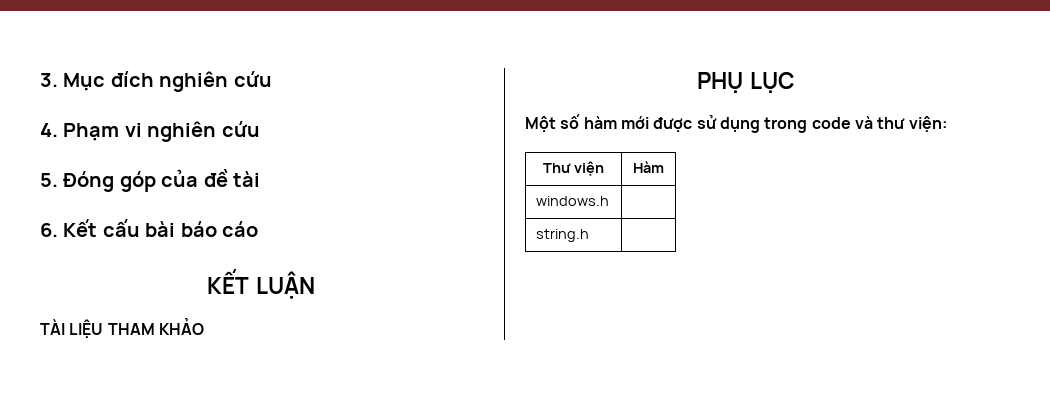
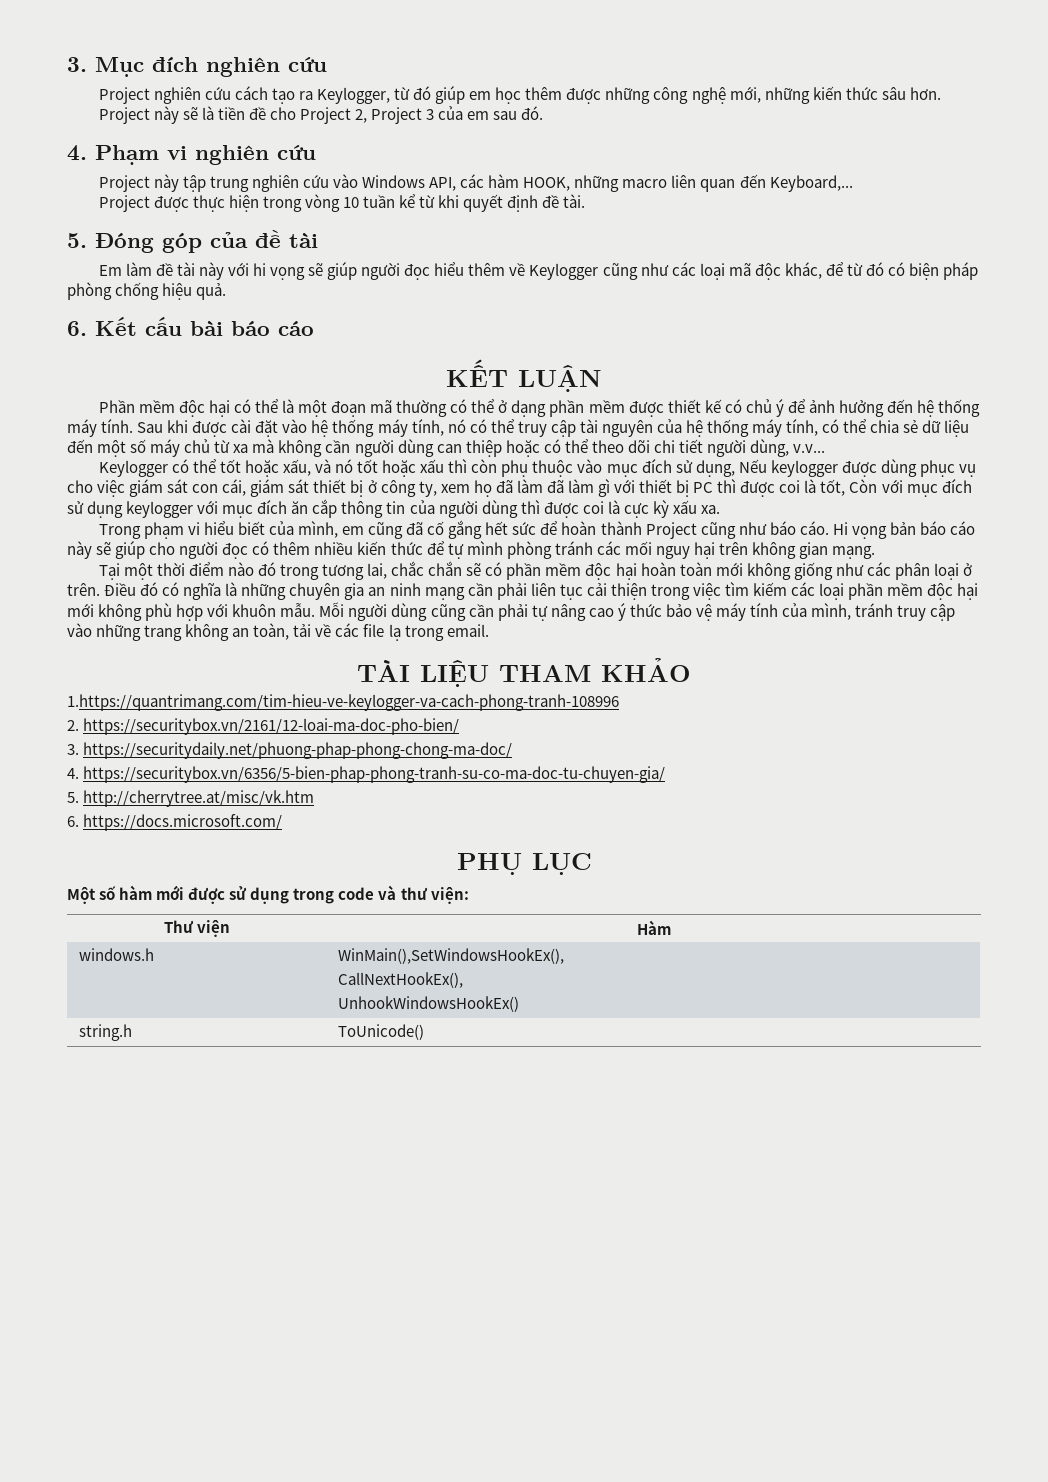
+ Project nghiên cứu cách tạo ra Keylogger, từ đó giúp em học thêm được những công nghệ mới, những kiến thức sâu hơn.
+ Project này sẽ là tiền đề cho Project 2, Project 3 của em sau đó.
+ Project này tập trung nghiên cứu vào Windows API, các hàm HOOK, những macro liên quan đến Keyboard,...
+ Project được thực hiện trong vòng 10 tuần kể từ khi quyết định đề tài.
+ Em làm đề tài này với hi vọng sẽ giúp người đọc hiểu thêm về Keylogger cũng như các loại mã độc khác, để từ đó có biện pháp phòng chống hiệu quả.
+ Phần mềm độc hại có thể là một đoạn mã thường có thể ở dạng phần mềm được thiết kế có chủ ý để ảnh hưởng đến hệ thống máy tính. Sau khi được cài đặt vào hệ thống máy tính, nó có thể truy cập tài nguyên của hệ thống máy tính, có thể chia sẻ dữ liệu đến một số máy chủ từ xa mà không cần người dùng can thiệp hoặc có thể theo dõi chi tiết người dùng, v.v...
+ Keylogger có thể tốt hoặc xấu, và nó tốt hoặc xấu thì còn phụ thuộc vào mục đích sử dụng, Nếu keylogger được dùng phục vụ cho việc giám sát con cái, giám sát thiết bị ở công ty, xem họ đã làm đã làm gì với thiết bị PC thì được coi là tốt, Còn với mục đích sử dụng keylogger với mục đích ăn cắp thông tin của người dùng thì được coi là cực kỳ xấu xa.
+ Trong phạm vi hiểu biết của mình, em cũng đã cố gắng hết sức để hoàn thành Project cũng như báo cáo. Hi vọng bản báo cáo này sẽ giúp cho người đọc có thêm nhiều kiến thức để tự mình phòng tránh các mối nguy hại trên không gian mạng.
+ Tại một thời điểm nào đó trong tương lai, chắc chắn sẽ có phần mềm độc hại hoàn toàn mới không giống như các phân loại ở trên. Điều đó có nghĩa là những chuyên gia an ninh mạng cần phải liên tục cải thiện trong việc tìm kiếm các loại phần mềm độc hại mới không phù hợp với khuôn mẫu. Mỗi người dùng cũng cần phải tự nâng cao ý thức bảo vệ máy tính của mình, tránh truy cập vào những trang không an toàn, tải về các file lạ trong email.
  TÀI LIỆU THAM KHẢO
+ 1.https://quantrimang.com/tim-hieu-ve-keylogger-va-cach-phong-tranh-108996
+ 2. https://securitybox.vn/2161/12-loai-ma-doc-pho-bien/
+ 3. https://securitydaily.net/phuong-phap-phong-chong-ma-doc/
+ 4. https://securitybox.vn/6356/5-bien-phap-phong-tranh-su-co-ma-doc-tu-chuyen-gia/
+ 5. http://cherrytree.at/misc/vk.htm
+ 6. https://docs.microsoft.com/
- windows.h |
+ windows.h | WinMain(),SetWindowsHookEx(),
+ CallNextHookEx(),
+ UnhookWindowsHookEx()
- string.h |
+ string.h | ToUnicode()

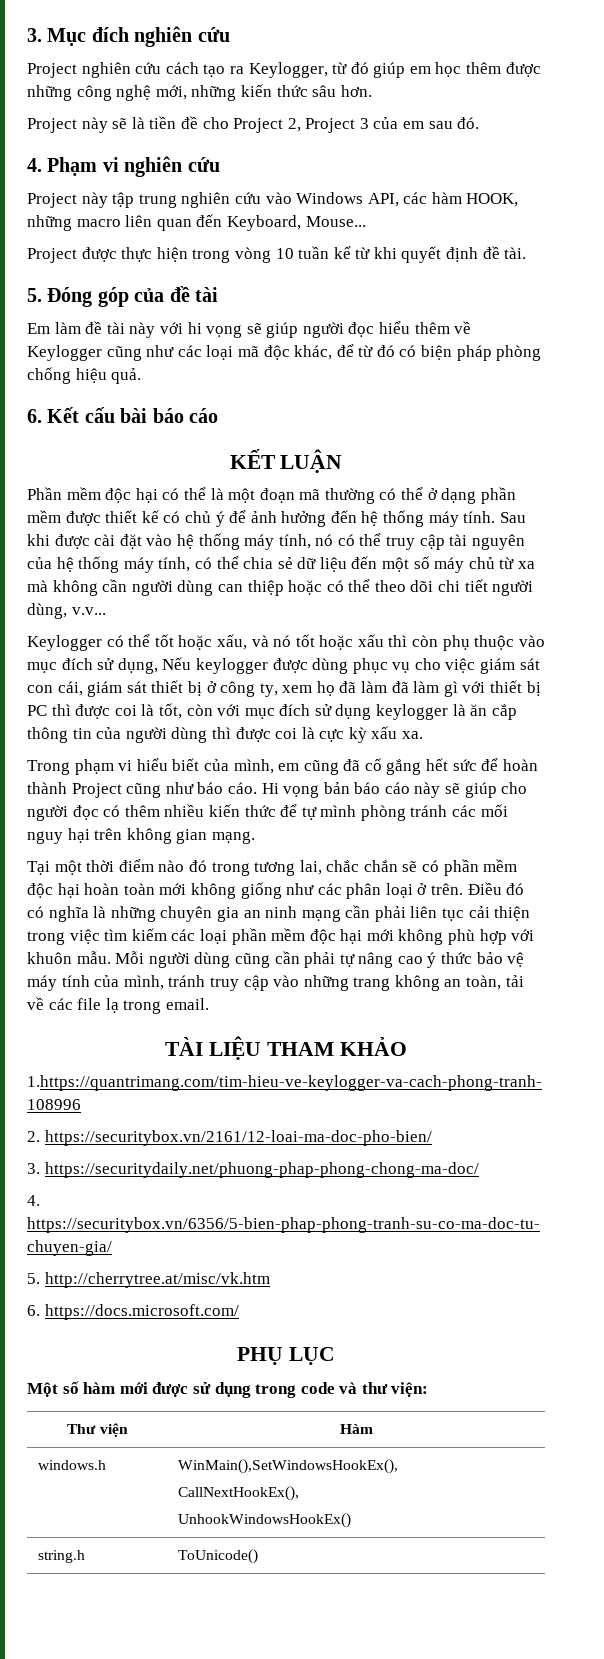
- Project này tập trung nghiên cứu vào Windows API, các hàm HOOK, những macro liên quan đến Keyboard,...
+ Project này tập trung nghiên cứu vào Windows API, các hàm HOOK, những macro liên quan đến Keyboard, Mouse...
- Keylogger có thể tốt hoặc xấu, và nó tốt hoặc xấu thì còn phụ thuộc vào mục đích sử dụng, Nếu keylogger được dùng phục vụ cho việc giám sát con cái, giám sát thiết bị ở công ty, xem họ đã làm đã làm gì với thiết bị PC thì được coi là tốt, Còn với mục đích sử dụng keylogger với mục đích ăn cắp thông tin của người dùng thì được coi là cực kỳ xấu xa.
+ Keylogger có thể tốt hoặc xấu, và nó tốt hoặc xấu thì còn phụ thuộc vào mục đích sử dụng, Nếu keylogger được dùng phục vụ cho việc giám sát con cái, giám sát thiết bị ở công ty, xem họ đã làm đã làm gì với thiết bị PC thì được coi là tốt, còn với mục đích sử dụng keylogger là ăn cắp thông tin của người dùng thì được coi là cực kỳ xấu xa.

